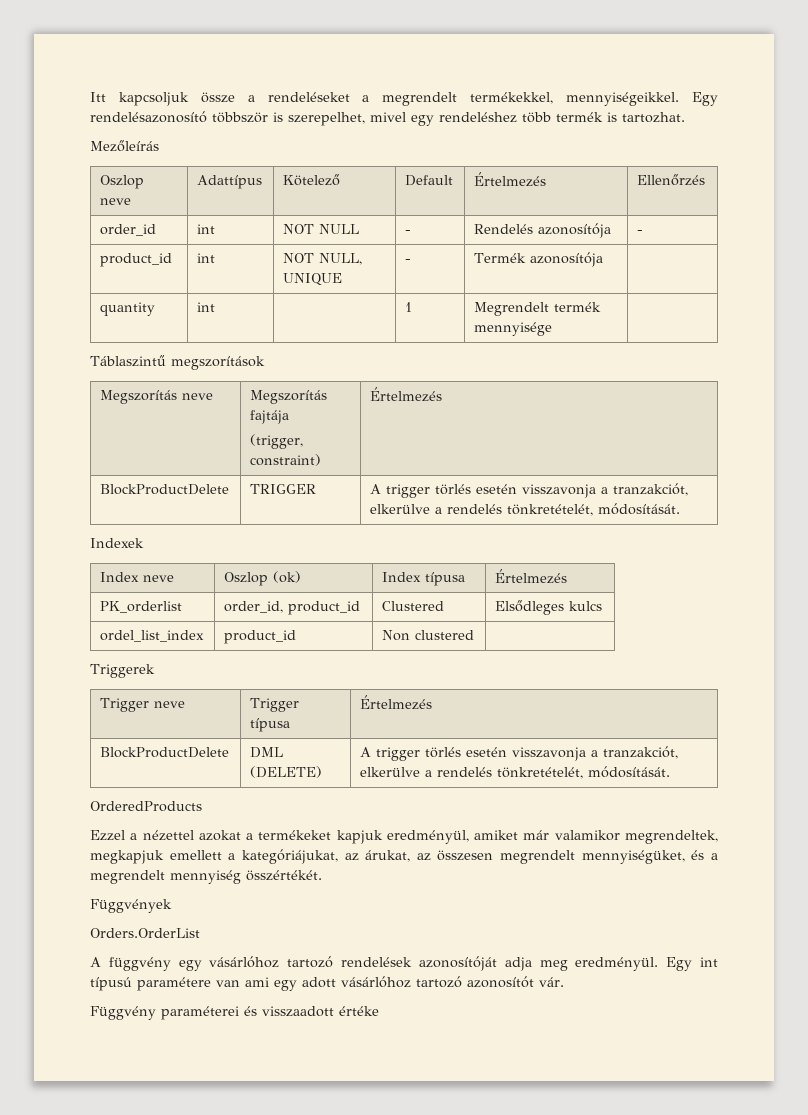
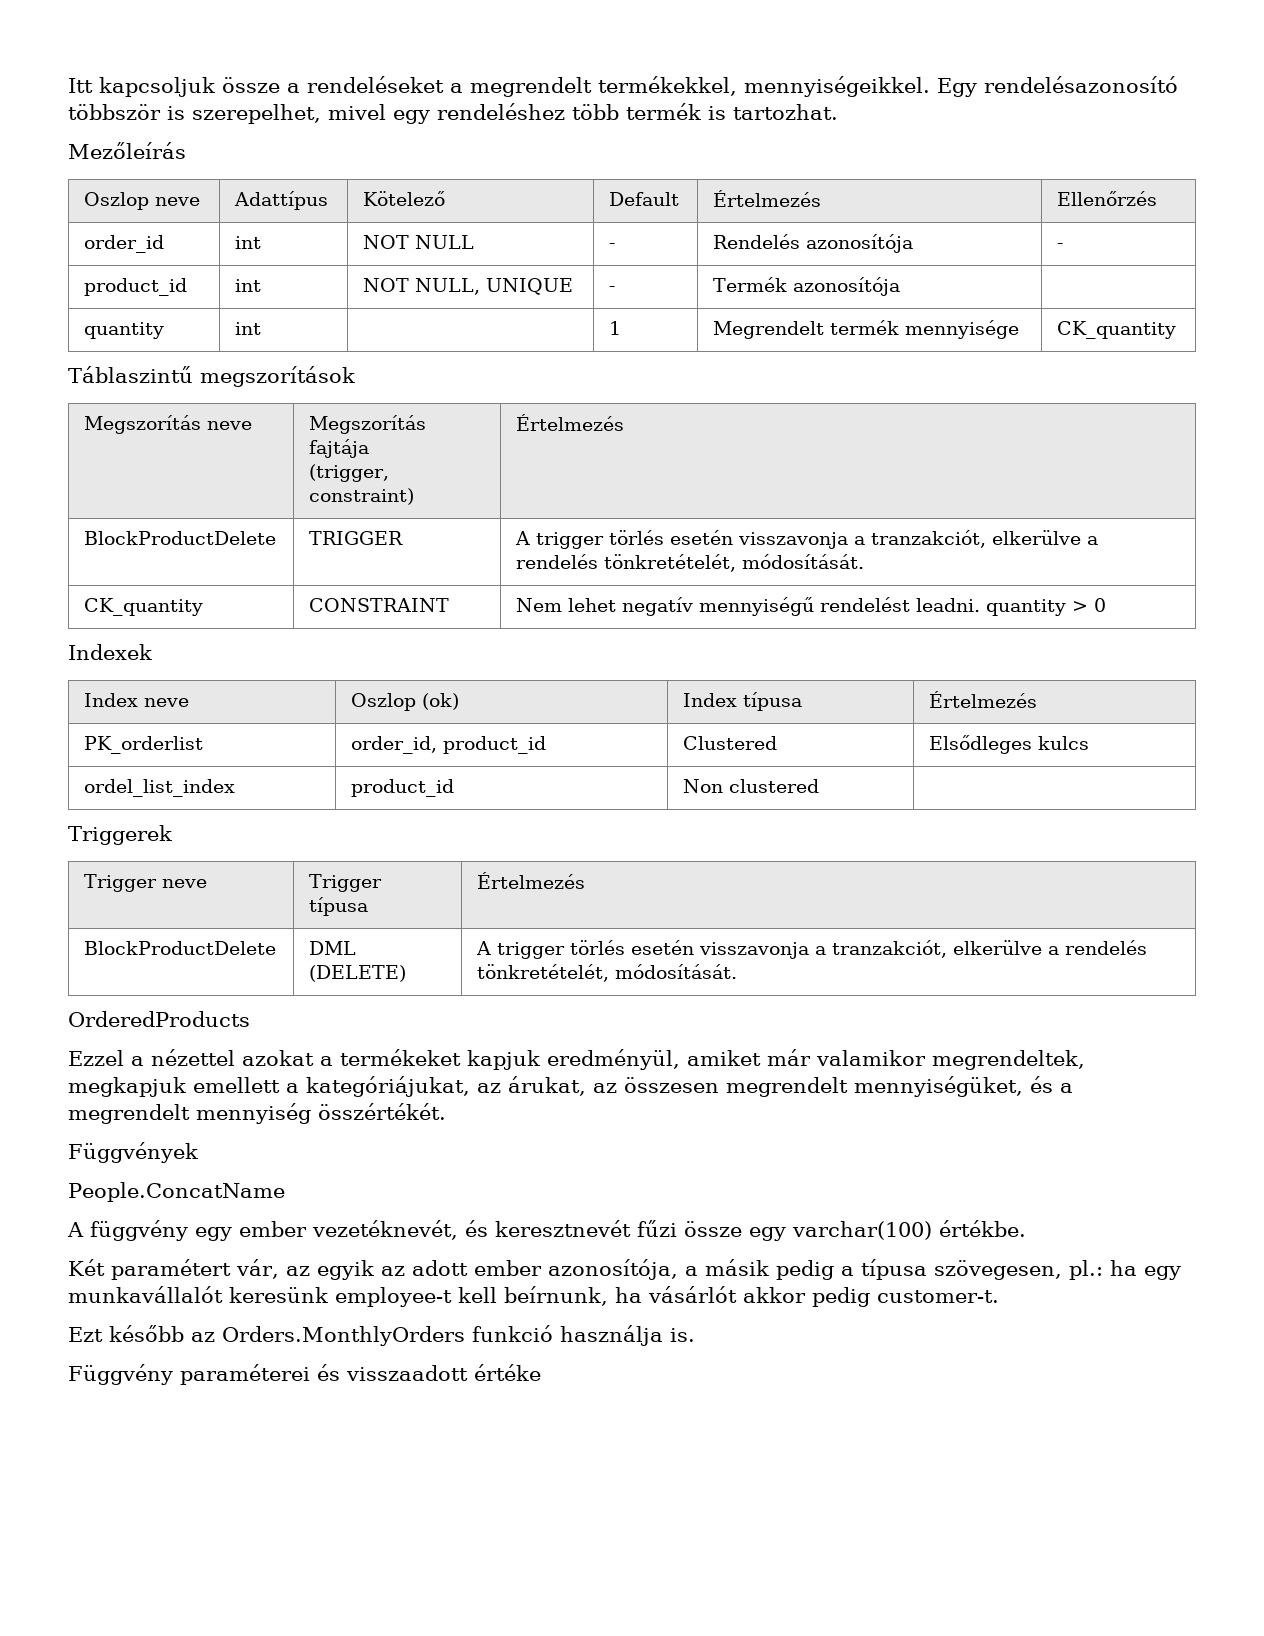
- quantity | int | | 1 | Megrendelt termék mennyisége |
+ quantity | int | | 1 | Megrendelt termék mennyisége | CK_quantity
+ CK_quantity | CONSTRAINT | Nem lehet negatív mennyiségű rendelést leadni. quantity > 0
- Orders.OrderList
+ People.ConcatName
- A függvény egy vásárlóhoz tartozó rendelések azonosítóját adja meg eredményül. Egy int típusú paramétere van ami egy adott vásárlóhoz tartozó azonosítót vár.
+ A függvény egy ember vezetéknevét, és keresztnevét fűzi össze egy varchar(100) értékbe.
+ Két paramétert vár, az egyik az adott ember azonosítója, a másik pedig a típusa szövegesen, pl.: ha egy munkavállalót keresünk employee-t kell beírnunk, ha vásárlót akkor pedig customer-t.
+ Ezt később az Orders.MonthlyOrders funkció használja is.

